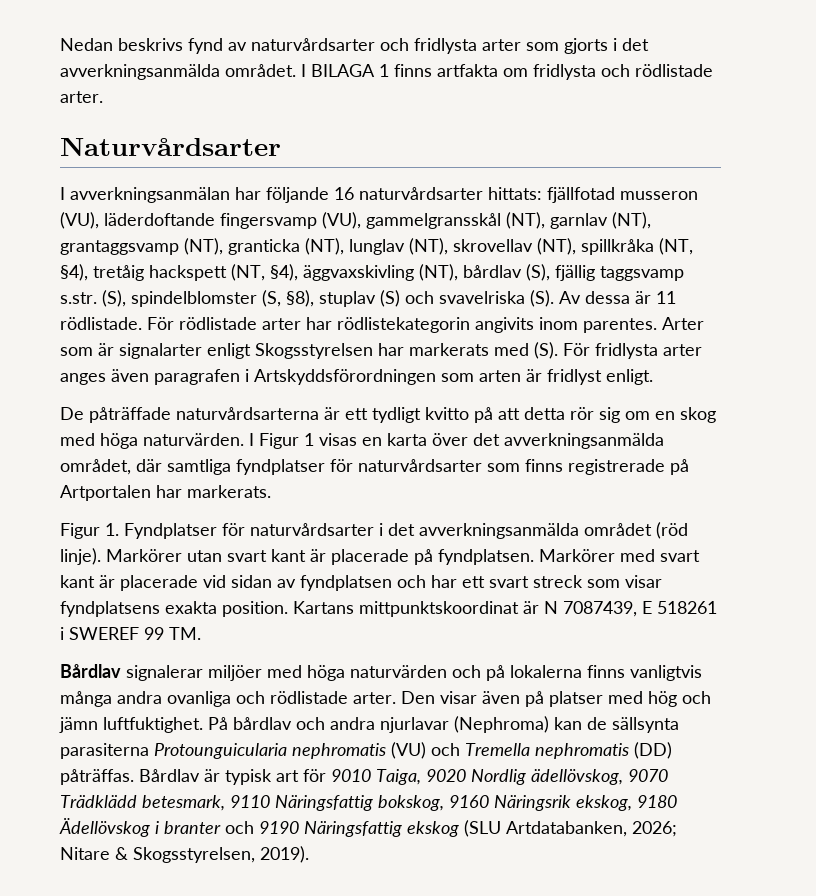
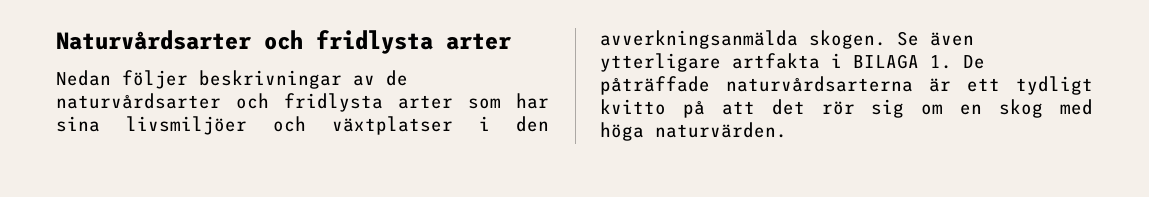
- Nedan beskrivs fynd av naturvårdsarter och fridlysta arter som gjorts i det avverkningsanmälda området. I BILAGA 1 finns artfakta om fridlysta och rödlistade arter.
- Naturvårdsarter
- I avverkningsanmälan har följande 16 naturvårdsarter hittats: fjällfotad musseron (VU), läderdoftande fingersvamp (VU), gammelgransskål (NT), garnlav (NT), grantaggsvamp (NT), granticka (NT), lunglav (NT), skrovellav (NT), spillkråka (NT, §4), tretåig hackspett (NT, §4), äggvaxskivling (NT), bårdlav (S), fjällig taggsvamp s.str. (S), spindelblomster (S, §8), stuplav (S) och svavelriska (S). Av dessa är 11 rödlistade. För rödlistade arter har rödlistekategorin angivits inom parentes. Arter som är signalarter enligt Skogsstyrelsen har markerats med (S). För fridlysta arter anges även paragrafen i Artskyddsförordningen som arten är fridlyst enligt.
- De påträffade naturvårdsarterna är ett tydligt kvitto på att detta rör sig om en skog med höga naturvärden. I Figur 1 visas en karta över det avverkningsanmälda området, där samtliga fyndplatser för naturvårdsarter som finns registrerade på Artportalen har markerats.
- Figur 1. Fyndplatser för naturvårdsarter i det avverkningsanmälda området (röd linje). Markörer utan svart kant är placerade på fyndplatsen. Markörer med svart kant är placerade vid sidan av fyndplatsen och har ett svart streck som visar fyndplatsens exakta position. Kartans mittpunktskoordinat är N 7087439, E 518261 i SWEREF 99 TM.
- Bårdlav signalerar miljöer med höga naturvärden och på lokalerna finns vanligtvis många andra ovanliga och rödlistade arter. Den visar även på platser med hög och jämn luftfuktighet. På bårdlav och andra njurlavar (Nephroma) kan de sällsynta parasiterna Protounguicularia nephromatis (VU) och Tremella nephromatis (DD) påträffas. Bårdlav är typisk art för 9010 Taiga, 9020 Nordlig ädellövskog, 9070 Trädklädd betesmark, 9110 Näringsfattig bokskog, 9160 Näringsrik ekskog, 9180 Ädellövskog i branter och 9190 Näringsfattig ekskog (SLU Artdatabanken, 2026; Nitare & Skogsstyrelsen, 2019).
+ Naturvårdsarter och fridlysta arter
+ Nedan följer beskrivningar av de naturvårdsarter och fridlysta arter som har sina livsmiljöer och växtplatser i den avverkningsanmälda skogen. Se även ytterligare artfakta i BILAGA 1. De påträffade naturvårdsarterna är ett tydligt kvitto på att det rör sig om en skog med höga naturvärden.

